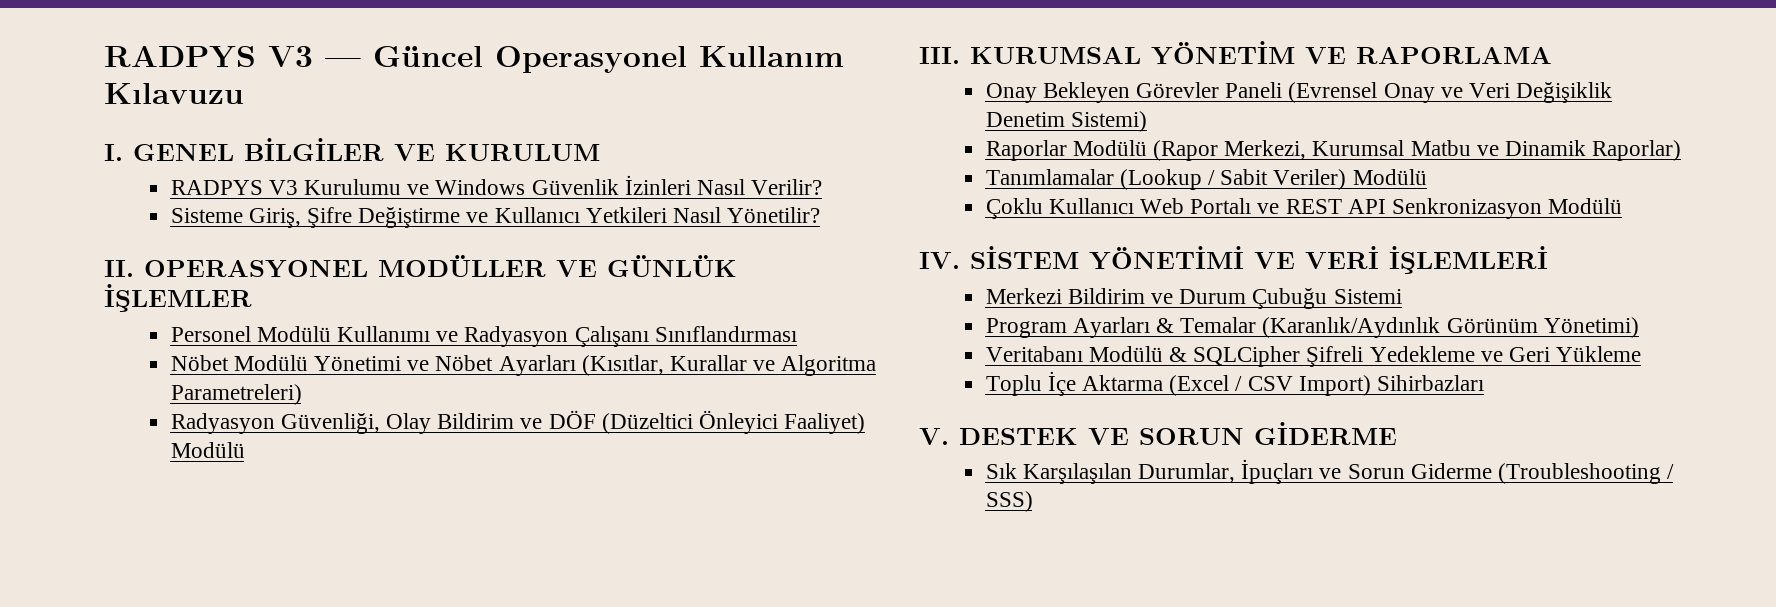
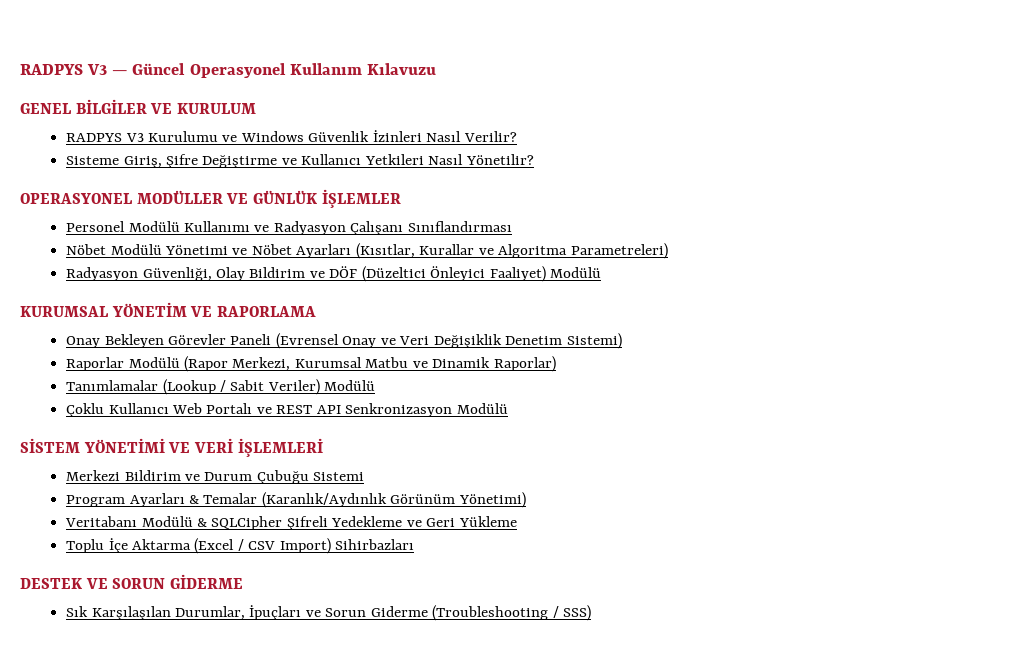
- I. GENEL BİLGİLER VE KURULUM
+ GENEL BİLGİLER VE KURULUM
- II. OPERASYONEL MODÜLLER VE GÜNLÜK İŞLEMLER
+ OPERASYONEL MODÜLLER VE GÜNLÜK İŞLEMLER
- III. KURUMSAL YÖNETİM VE RAPORLAMA
+ KURUMSAL YÖNETİM VE RAPORLAMA
- IV. SİSTEM YÖNETİMİ VE VERİ İŞLEMLERİ
+ SİSTEM YÖNETİMİ VE VERİ İŞLEMLERİ
- V. DESTEK VE SORUN GİDERME
+ DESTEK VE SORUN GİDERME

